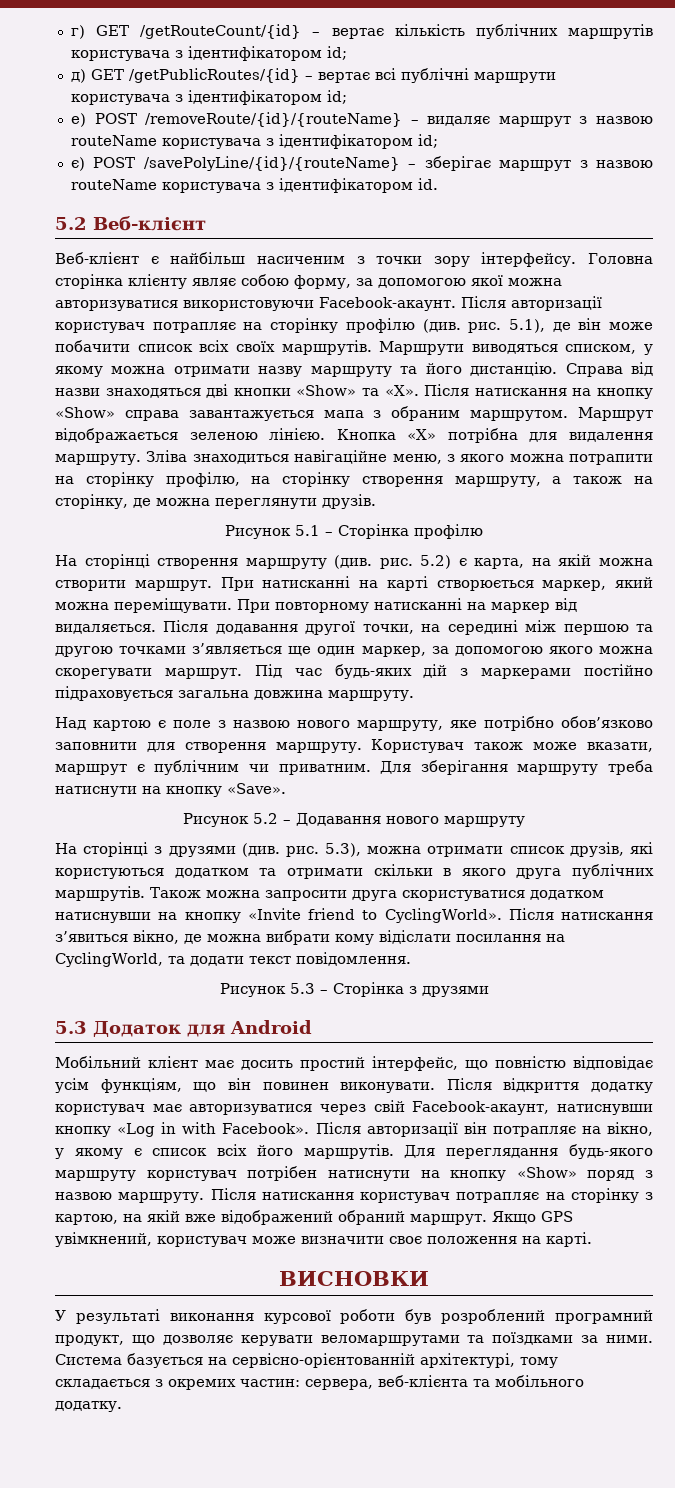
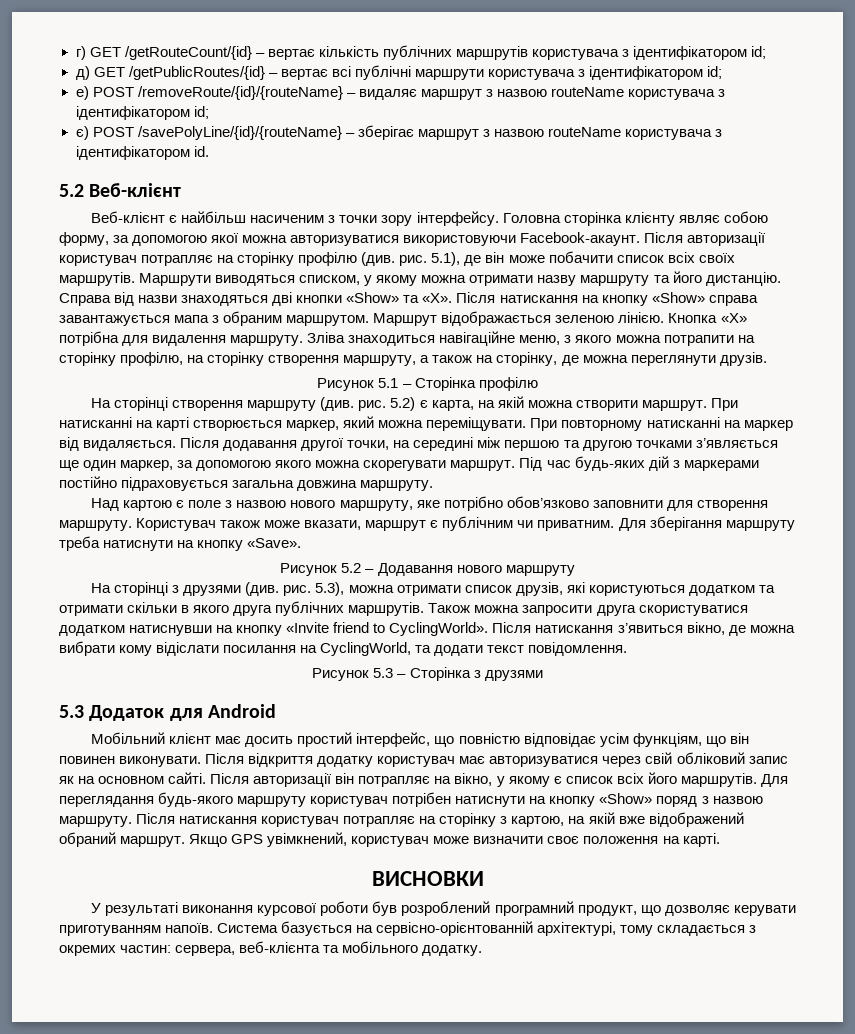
- Після відкриття додатку користувач має авторизуватися через свій Facebook-акаунт, натиснувши кнопку «Log in with Facebook».
+ Після відкриття додатку користувач має авторизуватися через свій обліковий запис як на основном сайті.
- У результаті виконання курсової роботи був розроблений програмний продукт, що дозволяє керувати веломаршрутами та поїздками за ними.
+ У результаті виконання курсової роботи був розроблений програмний продукт, що дозволяє керувати приготуванням напоїв.

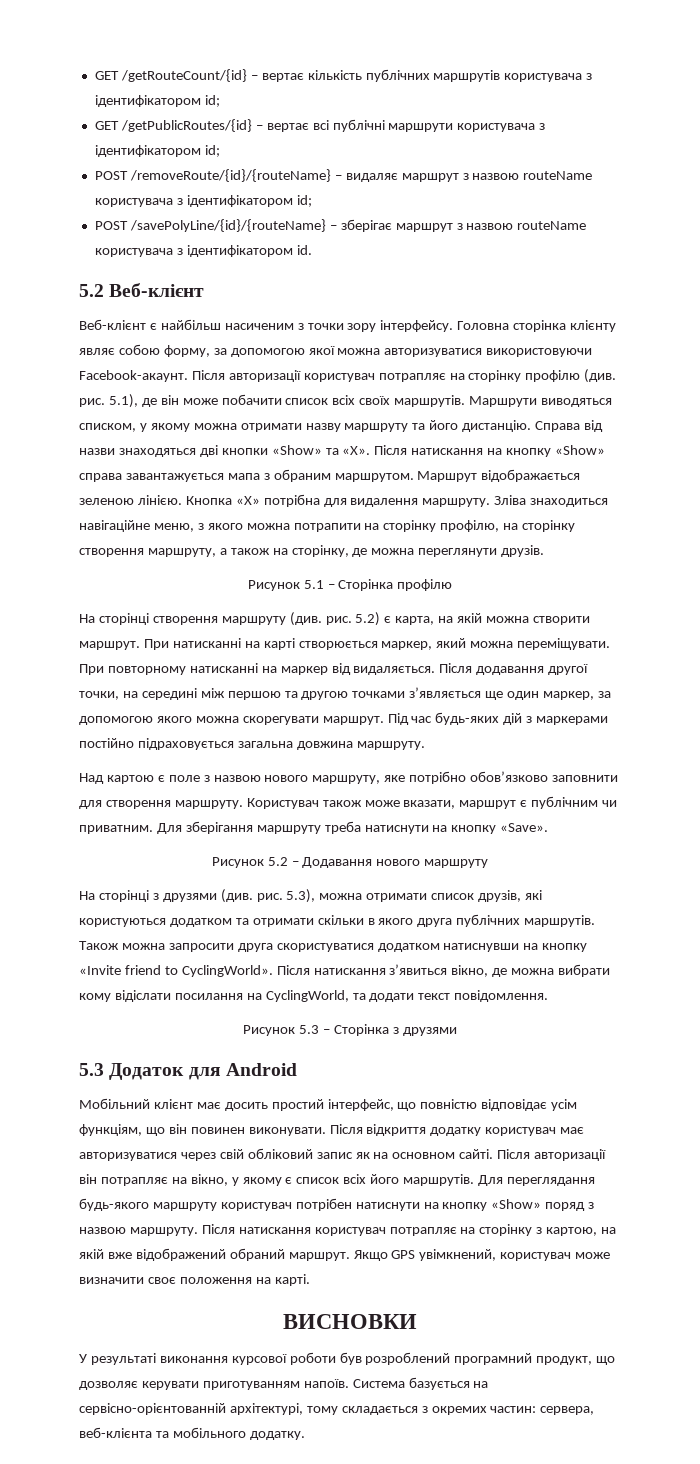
- г) GET /getRouteCount/{id} – вертає кількість публічних маршрутів користувача з ідентифікатором id;
+ GET /getRouteCount/{id} – вертає кількість публічних маршрутів користувача з ідентифікатором id;
- д) GET /getPublicRoutes/{id} – вертає всі публічні маршрути користувача з ідентифікатором id;
+ GET /getPublicRoutes/{id} – вертає всі публічні маршрути користувача з ідентифікатором id;
- е) POST /removeRoute/{id}/{routeName} – видаляє маршрут з назвою routeName користувача з ідентифікатором id;
+ POST /removeRoute/{id}/{routeName} – видаляє маршрут з назвою routeName користувача з ідентифікатором id;
- є) POST /savePolyLine/{id}/{routeName} – зберігає маршрут з назвою routeName користувача з ідентифікатором id.
+ POST /savePolyLine/{id}/{routeName} – зберігає маршрут з назвою routeName користувача з ідентифікатором id.

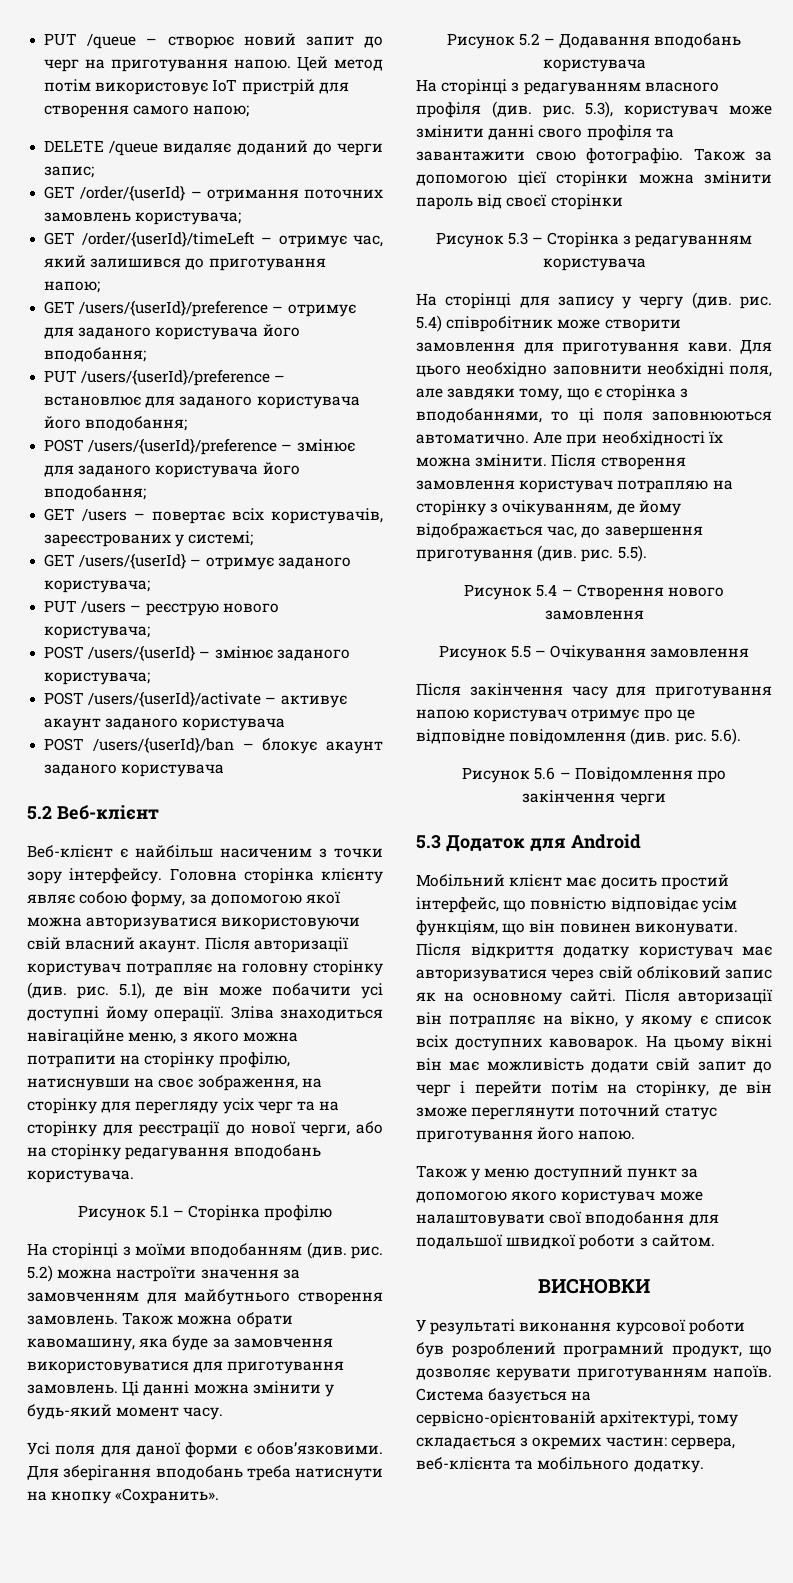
- GET /getRouteCount/{id} – вертає кількість публічних маршрутів користувача з ідентифікатором id;
- GET /getPublicRoutes/{id} – вертає всі публічні маршрути користувача з ідентифікатором id;
- POST /removeRoute/{id}/{routeName} – видаляє маршрут з назвою routeName користувача з ідентифікатором id;
- POST /savePolyLine/{id}/{routeName} – зберігає маршрут з назвою routeName користувача з ідентифікатором id.
+ PUT /queue – створює новий запит до черг на приготування напою. Цей метод потім використовує IoT пристрій для створення самого напою;
+ DELETE /queue видаляє доданий до черги запис;
+ GET /order/{userId} – отримання поточних замовлень користувача;
+ GET /order/{userId}/timeLeft – отримує час, який залишився до приготування напою;
+ GET /users/{userId}/preference – отримує для заданого користувача його вподобання;
+ PUT /users/{userId}/preference – встановлює для заданого користувача його вподобання;
+ POST /users/{userId}/preference – змінює для заданого користувача його вподобання;
+ GET /users – повертає всіх користувачів, зареєстрованих у системі;
+ GET /users/{userId} – отримує заданого користувача;
+ PUT /users – реєструю нового користувача;
+ POST /users/{userId} – змінює заданого користувача;
+ POST /users/{userId}/activate – активує акаунт заданого користувача
+ POST /users/{userId}/ban – блокує акаунт заданого користувача
- Головна сторінка клієнту являє собою форму, за допомогою якої можна авторизуватися використовуючи Facebook-акаунт.
+ Головна сторінка клієнту являє собою форму, за допомогою якої можна авторизуватися використовуючи свій власний акаунт.
- Після авторизації користувач потрапляє на сторінку профілю (див. рис.
+ Після авторизації користувач потрапляє на головну сторінку (див. рис.
- 5.1), де він може побачити список всіх своїх маршрутів. Маршрути виводяться списком, у якому можна отримати назву маршруту та його дистанцію. Справа від назви знаходяться дві кнопки «Show» та «Х». Після натискання на кнопку «Show» справа завантажується мапа з обраним маршрутом. Маршрут відображається зеленою лінією. Кнопка «X» потрібна для видалення маршруту.
+ 5.1), де він може побачити усі доступні йому операції.
- Зліва знаходиться навігаційне меню, з якого можна потрапити на сторінку профілю, на сторінку створення маршруту, а також на сторінку, де можна переглянути друзів.
+ Зліва знаходиться навігаційне меню, з якого можна потрапити на сторінку профілю, натиснувши на своє зображення, на сторінку для перегляду усіх черг та на сторінку для реєстрації до нової черги, або на сторінку редагування вподобань користувача.
- На сторінці створення маршруту (див. рис. 5.2) є карта, на якій можна створити маршрут. При натисканні на карті створюється маркер, який можна переміщувати. При повторному натисканні на маркер від видаляється. Після додавання другої точки, на середині між першою та другою точками з’являється ще один маркер, за допомогою якого можна скорегувати маршрут. Під час будь-яких дій з маркерами постійно підраховується загальна довжина маршруту.
- Над картою є поле з назвою нового маршруту, яке потрібно обов’язково заповнити для створення маршруту. Користувач також може вказати, маршрут є публічним чи приватним.
+ На сторінці з моїми вподобанням (див. рис. 5.2) можна настроїти значення за замовченням для майбутнього створення замовлень. Також можна обрати кавомашину, яка буде за замовчення використовуватися для приготування замовлень. Ці данні можна змінити у будь-який момент часу.
+ Усі поля для даної форми є обов’язковими.
- Для зберігання маршруту треба натиснути на кнопку «Save».
+ Для зберігання вподобань треба натиснути на кнопку «Сохранить».
- Рисунок 5.2 – Додавання нового маршруту
- На сторінці з друзями (див. рис. 5.3), можна отримати список друзів, які користуються додатком та отримати скільки в якого друга публічних маршрутів. Також можна запросити друга скористуватися додатком натиснувши на кнопку «Invite friend to CyclingWorld». Після натискання з’явиться вікно, де можна вибрати кому відіслати посилання на CyclingWorld, та додати текст повідомлення.
+ Рисунок 5.2 – Додавання вподобань користувача
+ На сторінці з редагуванням власного профіля (див. рис. 5.3), користувач може змінити данні свого профіля та завантажити свою фотографію. Також за допомогою цієї сторінки можна змінити пароль від своєї сторінки
- Рисунок 5.3 – Сторінка з друзями
+ Рисунок 5.3 – Сторінка з редагуванням користувача
+ На сторінці для запису у чергу (див. рис. 5.4) співробітник може створити замовлення для приготування кави. Для цього необхідно заповнити необхідні поля, але завдяки тому, що є сторінка з вподобаннями, то ці поля заповнюються автоматично. Але при необхідності їх можна змінити. Після створення замовлення користувач потрапляю на сторінку з очікуванням, де йому відображається час, до завершення приготування (див. рис. 5.5).
+ Рисунок 5.4 – Створення нового замовлення
+ Рисунок 5.5 – Очікування замовлення
+ Після закінчення часу для приготування напою користувач отримує про це відповідне повідомлення (див. рис. 5.6).
+ Рисунок 5.6 – Повідомлення про закінчення черги
- Після відкриття додатку користувач має авторизуватися через свій обліковий запис як на основном сайті.
+ Після відкриття додатку користувач має авторизуватися через свій обліковий запис як на основному сайті.
- Після авторизації він потрапляє на вікно, у якому є список всіх його маршрутів. Для переглядання будь-якого маршруту користувач потрібен натиснути на кнопку «Show» поряд з назвою маршруту. Після натискання користувач потрапляє на сторінку з картою, на якій вже відображений обраний маршрут. Якщо GPS увімкнений, користувач може визначити своє положення на карті.
+ Після авторизації він потрапляє на вікно, у якому є список всіх доступних кавоварок. На цьому вікні він має можливість додати свій запит до черг і перейти потім на сторінку, де він зможе переглянути поточний статус приготування його напою.
+ Також у меню доступний пункт за допомогою якого користувач може налаштовувати свої вподобання для подальшої швидкої роботи з сайтом.
- Система базується на сервісно-орієнтованній архітектурі, тому складається з окремих частин: сервера, веб-клієнта та мобільного додатку.
+ Система базується на сервісно-орієнтованій архітектурі, тому складається з окремих частин: сервера, веб-клієнта та мобільного додатку.

